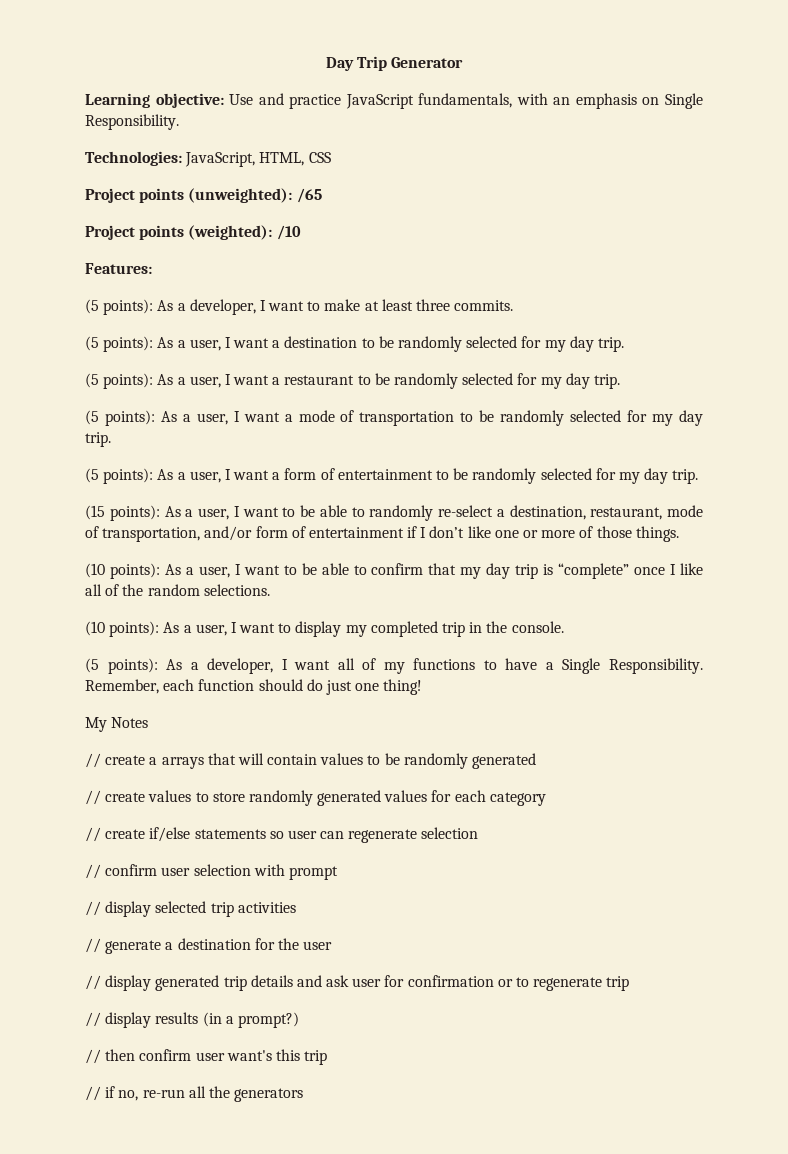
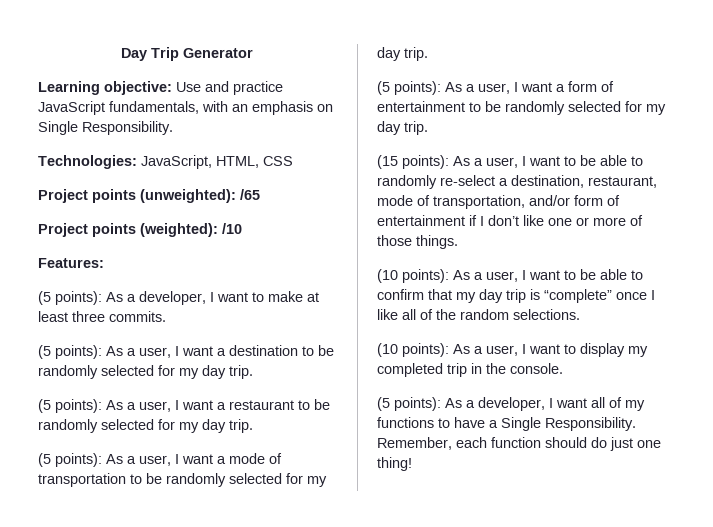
- My Notes
- // create a arrays that will contain values to be randomly generated
- // create values to store randomly generated values for each category
- // create if/else statements so user can regenerate selection
- // confirm user selection with prompt
- // display selected trip activities
- // generate a destination for the user
- // display generated trip details and ask user for confirmation or to regenerate trip
- // display results (in a prompt?)
- // then confirm user want's this trip
- // if no, re-run all the generators

